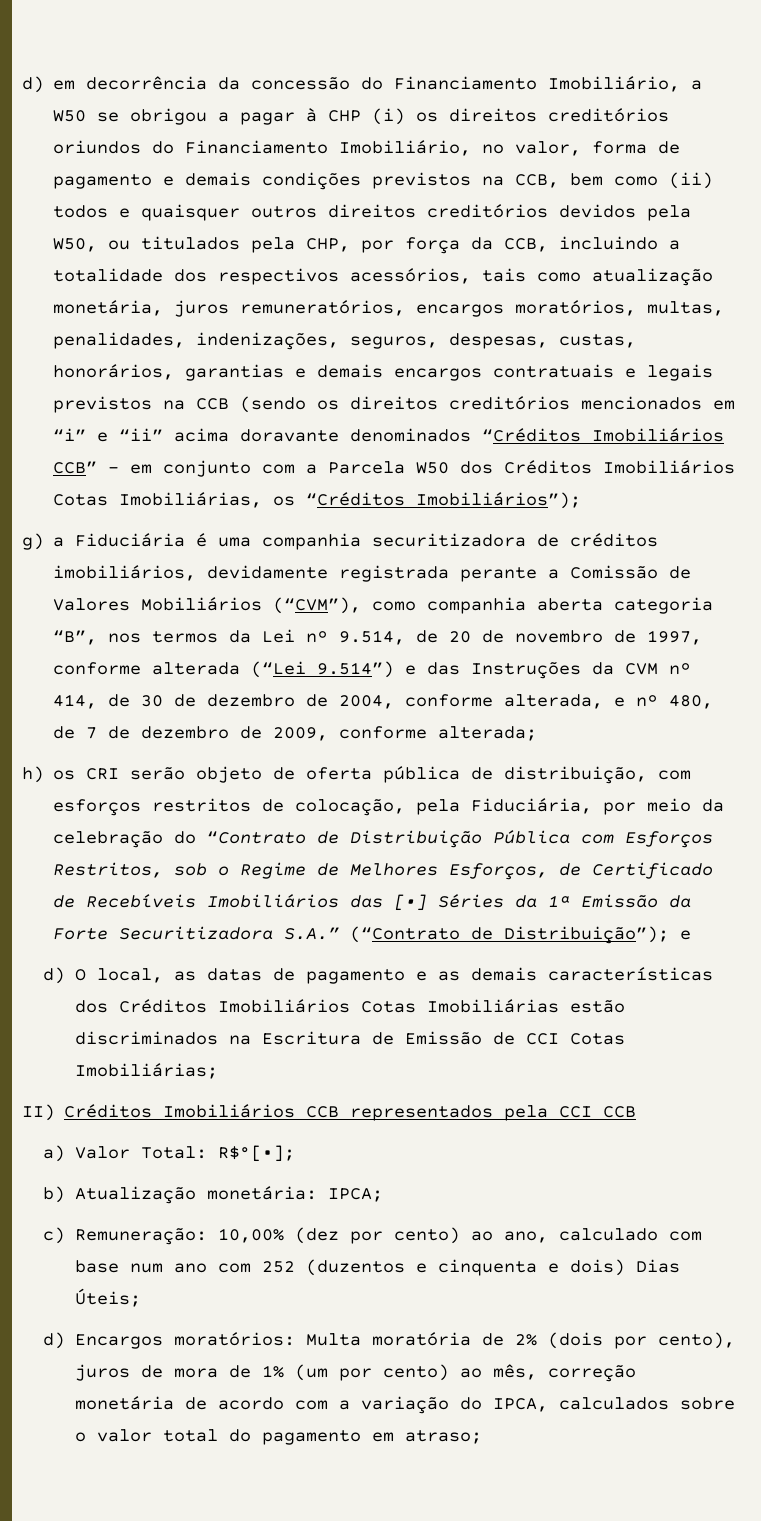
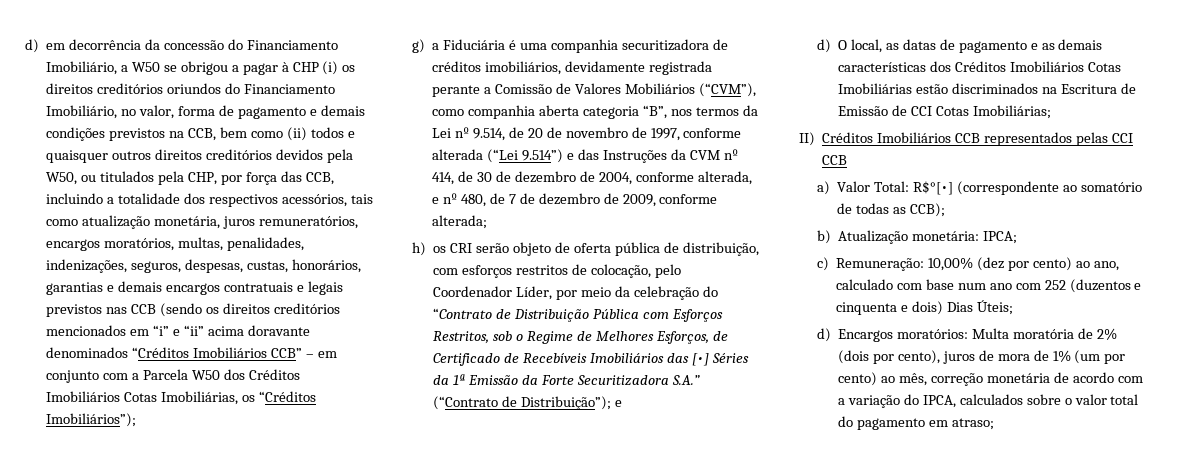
- d) em decorrência da concessão do Financiamento Imobiliário, a W50 se obrigou a pagar à CHP (i) os direitos creditórios oriundos do Financiamento Imobiliário, no valor, forma de pagamento e demais condições previstos na CCB, bem como (ii) todos e quaisquer outros direitos creditórios devidos pela W50, ou titulados pela CHP, por força da CCB, incluindo a totalidade dos respectivos acessórios, tais como atualização monetária, juros remuneratórios, encargos moratórios, multas, penalidades, indenizações, seguros, despesas, custas, honorários, garantias e demais encargos contratuais e legais previstos na CCB (sendo os direitos creditórios mencionados em “i” e “ii” acima doravante denominados “Créditos Imobiliários CCB” – em conjunto com a Parcela W50 dos Créditos Imobiliários Cotas Imobiliárias, os “Créditos Imobiliários”);
+ d) em decorrência da concessão do Financiamento Imobiliário, a W50 se obrigou a pagar à CHP (i) os direitos creditórios oriundos do Financiamento Imobiliário, no valor, forma de pagamento e demais condições previstos na CCB, bem como (ii) todos e quaisquer outros direitos creditórios devidos pela W50, ou titulados pela CHP, por força das CCB, incluindo a totalidade dos respectivos acessórios, tais como atualização monetária, juros remuneratórios, encargos moratórios, multas, penalidades, indenizações, seguros, despesas, custas, honorários, garantias e demais encargos contratuais e legais previstos nas CCB (sendo os direitos creditórios mencionados em “i” e “ii” acima doravante denominados “Créditos Imobiliários CCB” – em conjunto com a Parcela W50 dos Créditos Imobiliários Cotas Imobiliárias, os “Créditos Imobiliários”);
- h) os CRI serão objeto de oferta pública de distribuição, com esforços restritos de colocação, pela Fiduciária, por meio da celebração do “Contrato de Distribuição Pública com Esforços Restritos, sob o Regime de Melhores Esforços, de Certificado de Recebíveis Imobiliários das [•] Séries da 1ª Emissão da Forte Securitizadora S.A.” (“Contrato de Distribuição”); e
+ h) os CRI serão objeto de oferta pública de distribuição, com esforços restritos de colocação, pelo Coordenador Líder, por meio da celebração do “Contrato de Distribuição Pública com Esforços Restritos, sob o Regime de Melhores Esforços, de Certificado de Recebíveis Imobiliários das [•] Séries da 1ª Emissão da Forte Securitizadora S.A.” (“Contrato de Distribuição”); e
- II) Créditos Imobiliários CCB representados pela CCI CCB
+ II) Créditos Imobiliários CCB representados pelas CCI CCB
- a) Valor Total: R$°[•];
+ a) Valor Total: R$°[•] (correspondente ao somatório de todas as CCB);

